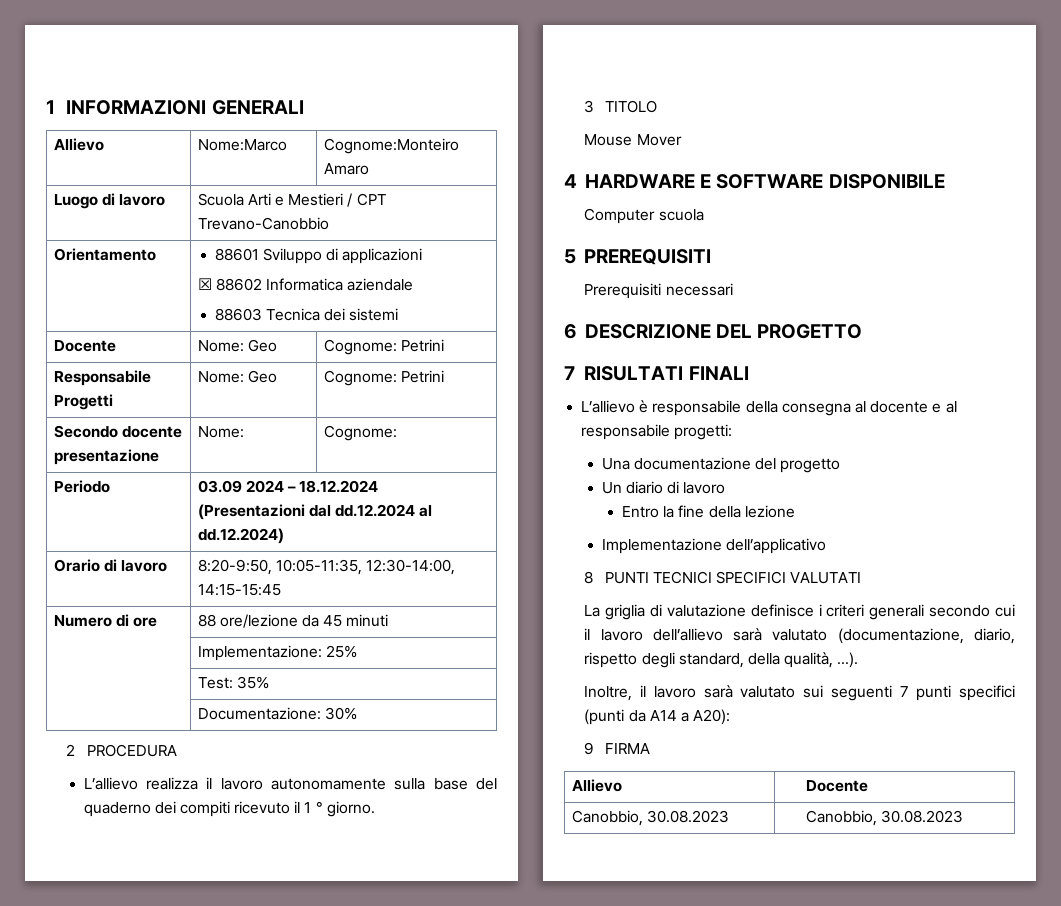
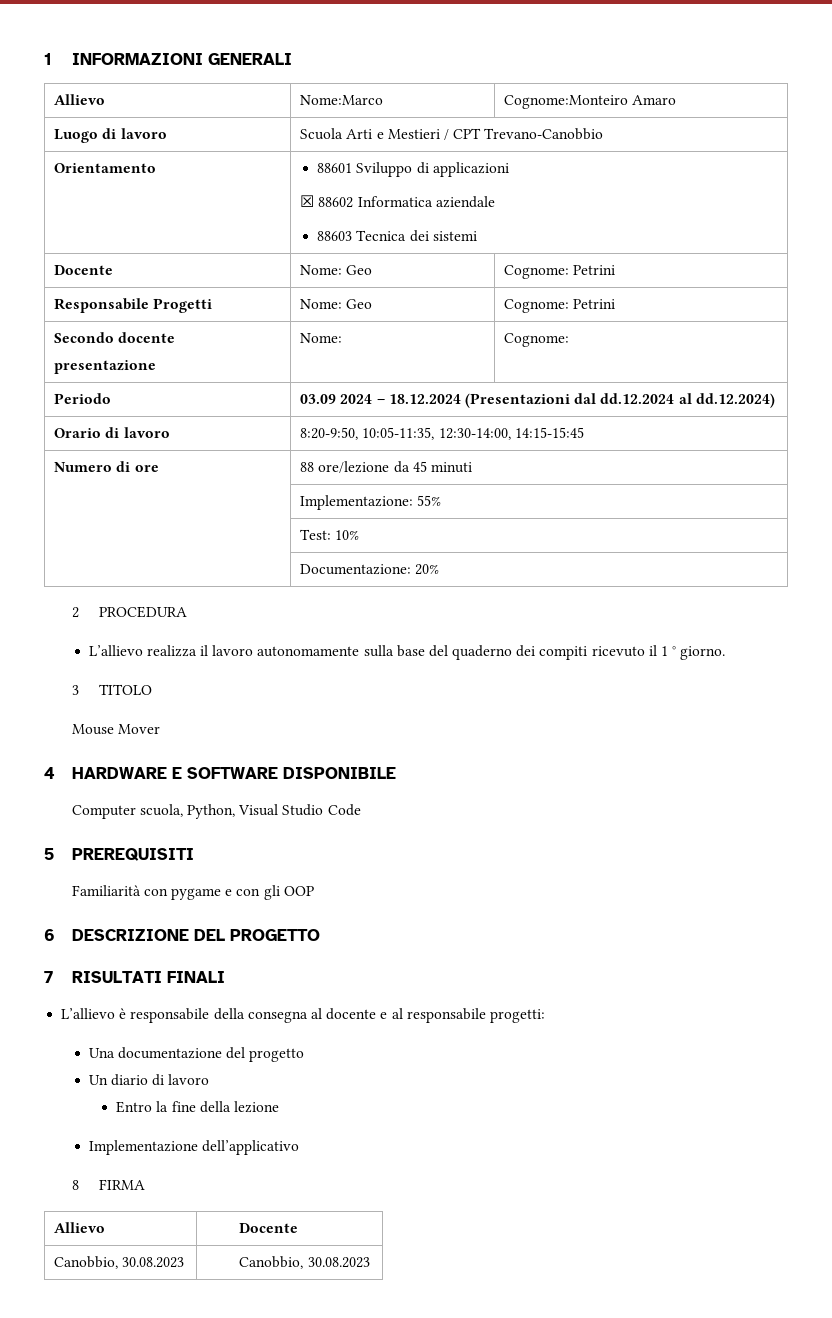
- | Implementazione: 25%
+ | Implementazione: 55%
- | Test: 35%
+ | Test: 10%
- | Documentazione: 30%
+ | Documentazione: 20%
- Computer scuola
+ Computer scuola, Python, Visual Studio Code
  5 PREREQUISITI
- Prerequisiti necessari
+ Familiarità con pygame e con gli OOP
- 8 PUNTI TECNICI SPECIFICI VALUTATI
- La griglia di valutazione definisce i criteri generali secondo cui il lavoro dell’allievo sarà valutato (documentazione, diario, rispetto degli standard, della qualità, ...).
- Inoltre, il lavoro sarà valutato sui seguenti 7 punti specifici (punti da A14 a A20):
- 9 FIRMA
+ 8 FIRMA

